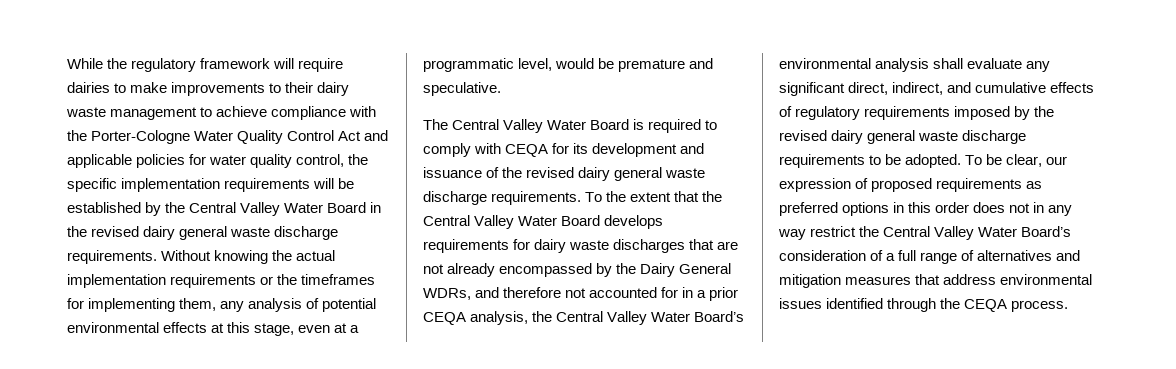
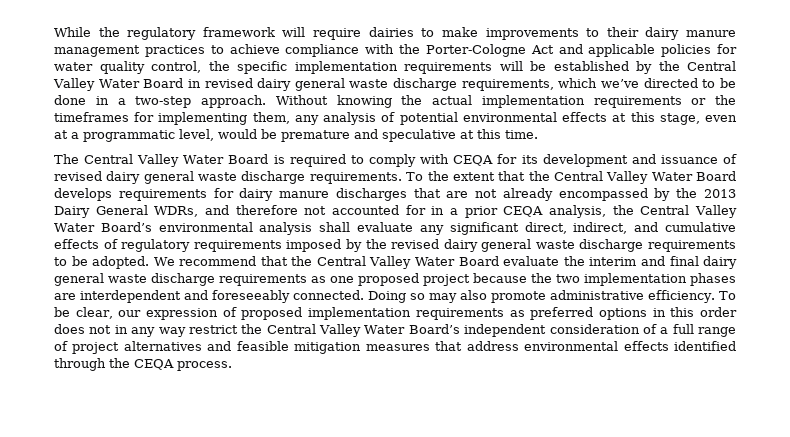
- While the regulatory framework will require dairies to make improvements to their dairy waste management to achieve compliance with the Porter-Cologne Water Quality Control Act and applicable policies for water quality control, the specific implementation requirements will be established by the Central Valley Water Board in the revised dairy general waste discharge requirements.
+ While the regulatory framework will require dairies to make improvements to their dairy manure management practices to achieve compliance with the Porter-Cologne Act and applicable policies for water quality control, the specific implementation requirements will be established by the Central Valley Water Board in revised dairy general waste discharge requirements, which we’ve directed to be done in a two-step approach.
- Without knowing the actual implementation requirements or the timeframes for implementing them, any analysis of potential environmental effects at this stage, even at a programmatic level, would be premature and speculative.
+ Without knowing the actual implementation requirements or the timeframes for implementing them, any analysis of potential environmental effects at this stage, even at a programmatic level, would be premature and speculative at this time.
- The Central Valley Water Board is required to comply with CEQA for its development and issuance of the revised dairy general waste discharge requirements.
+ The Central Valley Water Board is required to comply with CEQA for its development and issuance of revised dairy general waste discharge requirements.
- To the extent that the Central Valley Water Board develops requirements for dairy waste discharges that are not already encompassed by the Dairy General WDRs, and therefore not accounted for in a prior CEQA analysis, the Central Valley Water Board’s environmental analysis shall evaluate any significant direct, indirect, and cumulative effects of regulatory requirements imposed by the revised dairy general waste discharge requirements to be adopted.
+ To the extent that the Central Valley Water Board develops requirements for dairy manure discharges that are not already encompassed by the 2013 Dairy General WDRs, and therefore not accounted for in a prior CEQA analysis, the Central Valley Water Board’s environmental analysis shall evaluate any significant direct, indirect, and cumulative effects of regulatory requirements imposed by the revised dairy general waste discharge requirements to be adopted.
+ We recommend that the Central Valley Water Board evaluate the interim and final dairy general waste discharge requirements as one proposed project because the two implementation phases are interdependent and foreseeably connected. Doing so may also promote administrative efficiency.
- To be clear, our expression of proposed requirements as preferred options in this order does not in any way restrict the Central Valley Water Board’s consideration of a full range of alternatives and mitigation measures that address environmental issues identified through the CEQA process.
+ To be clear, our expression of proposed implementation requirements as preferred options in this order does not in any way restrict the Central Valley Water Board’s independent consideration of a full range of project alternatives and feasible mitigation measures that address environmental effects identified through the CEQA process.

